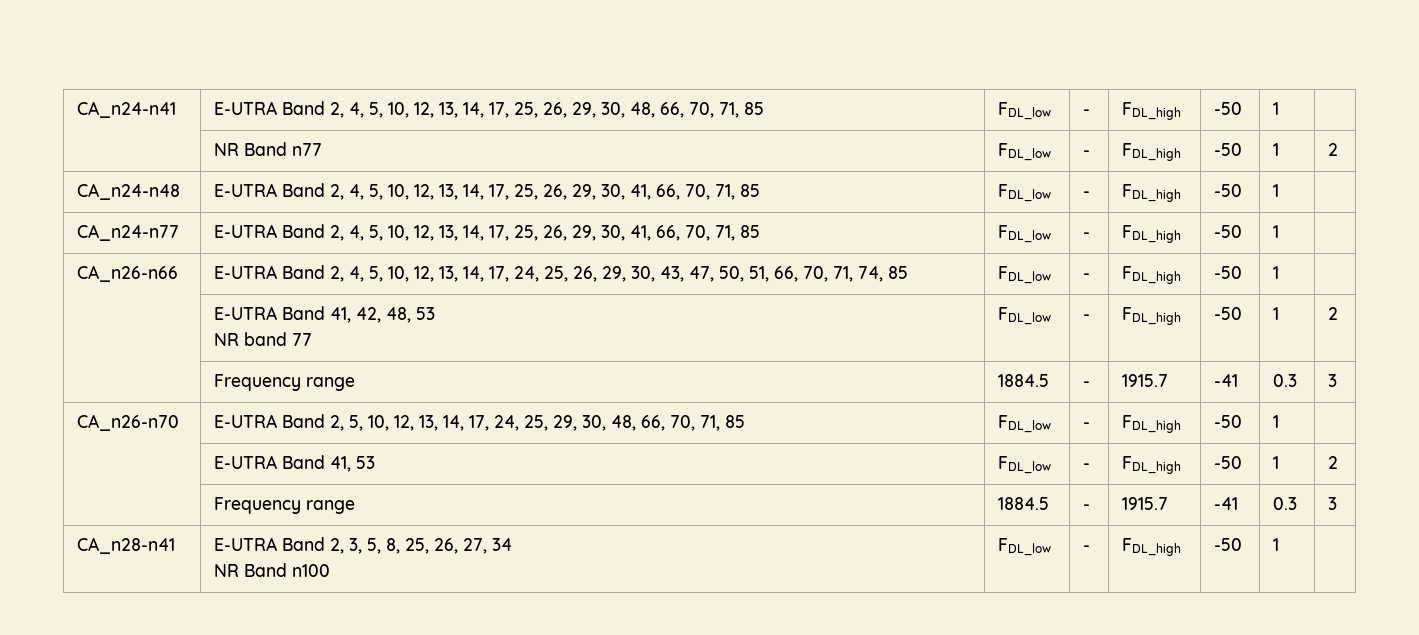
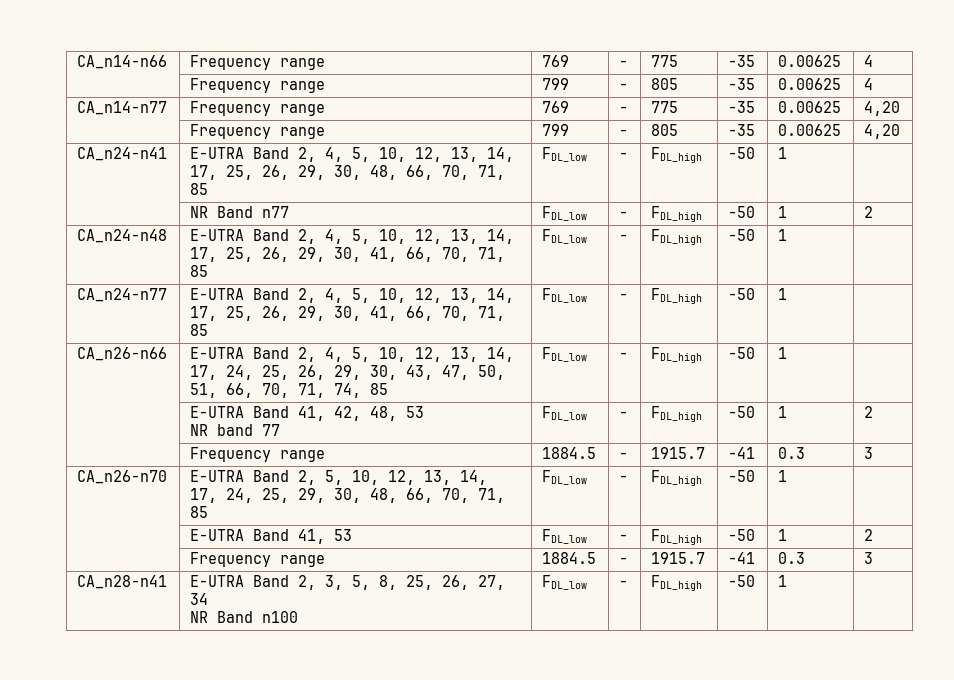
+ CA_n14-n66 | Frequency range | 769 | - | 775 | -35 | 0.00625 | 4
+ | Frequency range | 799 | - | 805 | -35 | 0.00625 | 4
+ CA_n14-n77 | Frequency range | 769 | - | 775 | -35 | 0.00625 | 4,20
+ | Frequency range | 799 | - | 805 | -35 | 0.00625 | 4,20

